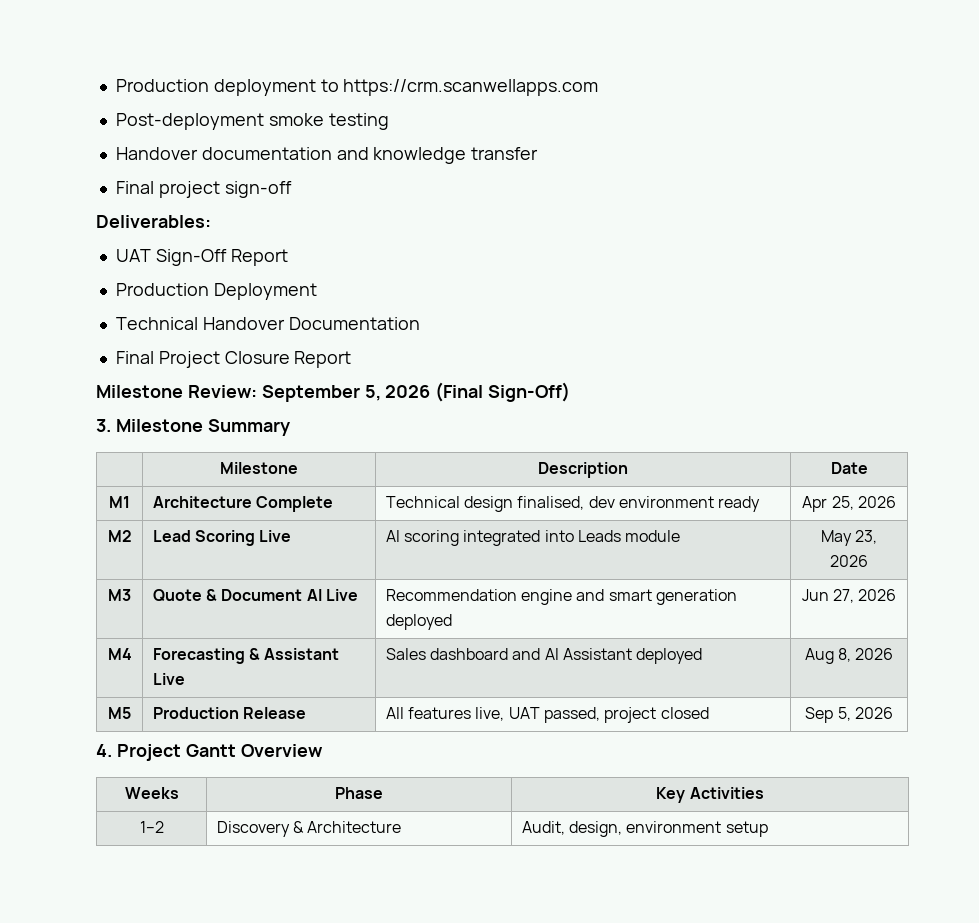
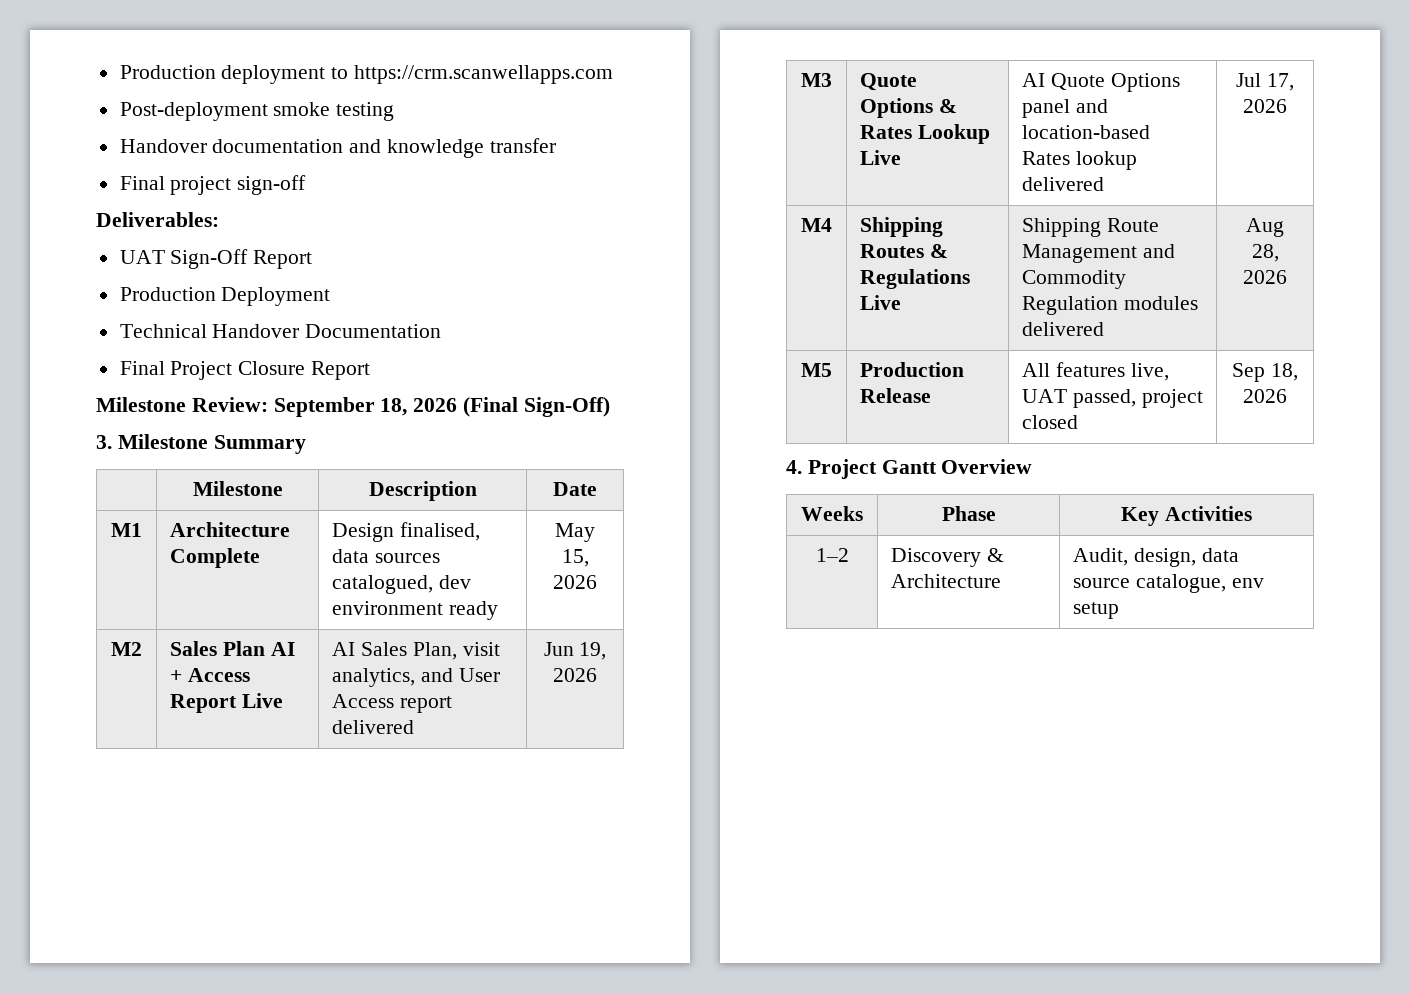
- Milestone Review: September 5, 2026 (Final Sign-Off)
+ Milestone Review: September 18, 2026 (Final Sign-Off)
- M1 | Architecture Complete | Technical design finalised, dev environment ready | Apr 25, 2026
+ M1 | Architecture Complete | Design finalised, data sources catalogued, dev environment ready | May 15, 2026
- M2 | Lead Scoring Live | AI scoring integrated into Leads module | May 23, 2026
- M3 | Quote & Document AI Live | Recommendation engine and smart generation deployed | Jun 27, 2026
- M4 | Forecasting & Assistant Live | Sales dashboard and AI Assistant deployed | Aug 8, 2026
+ M2 | Sales Plan AI + Access Report Live | AI Sales Plan, visit analytics, and User Access report delivered | Jun 19, 2026
+ M3 | Quote Options & Rates Lookup Live | AI Quote Options panel and location-based Rates lookup delivered | Jul 17, 2026
+ M4 | Shipping Routes & Regulations Live | Shipping Route Management and Commodity Regulation modules delivered | Aug 28, 2026
- M5 | Production Release | All features live, UAT passed, project closed | Sep 5, 2026
+ M5 | Production Release | All features live, UAT passed, project closed | Sep 18, 2026
- 1–2 | Discovery & Architecture | Audit, design, environment setup
+ 1–2 | Discovery & Architecture | Audit, design, data source catalogue, env setup

